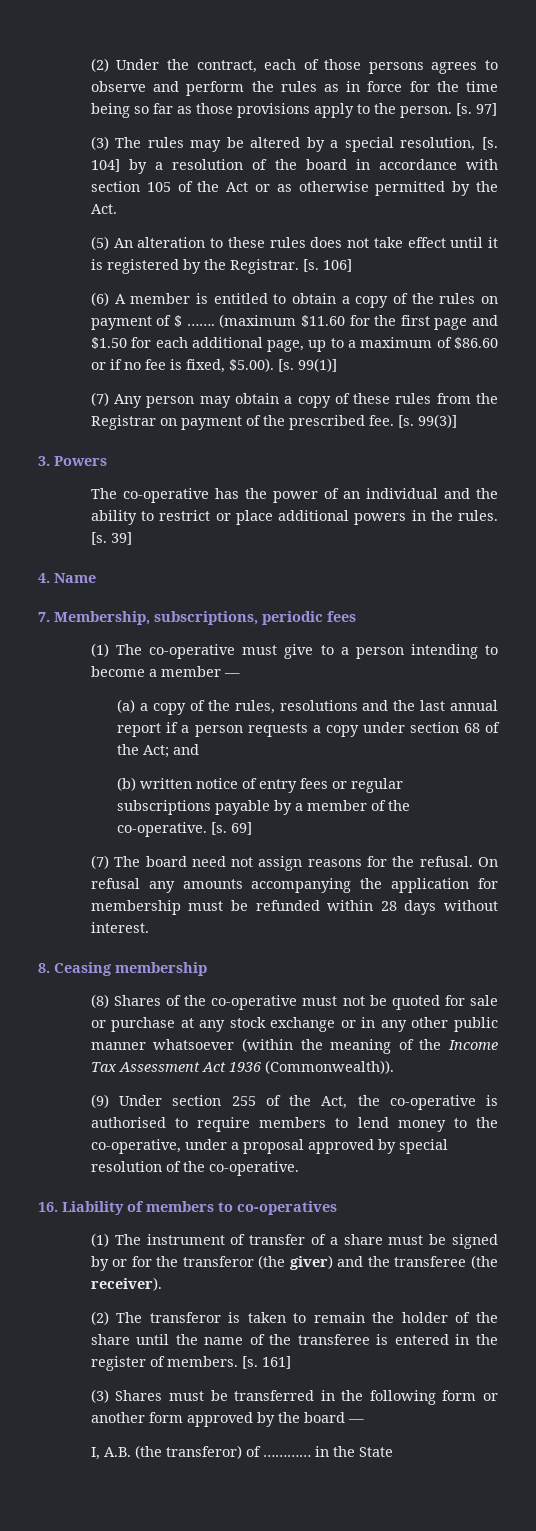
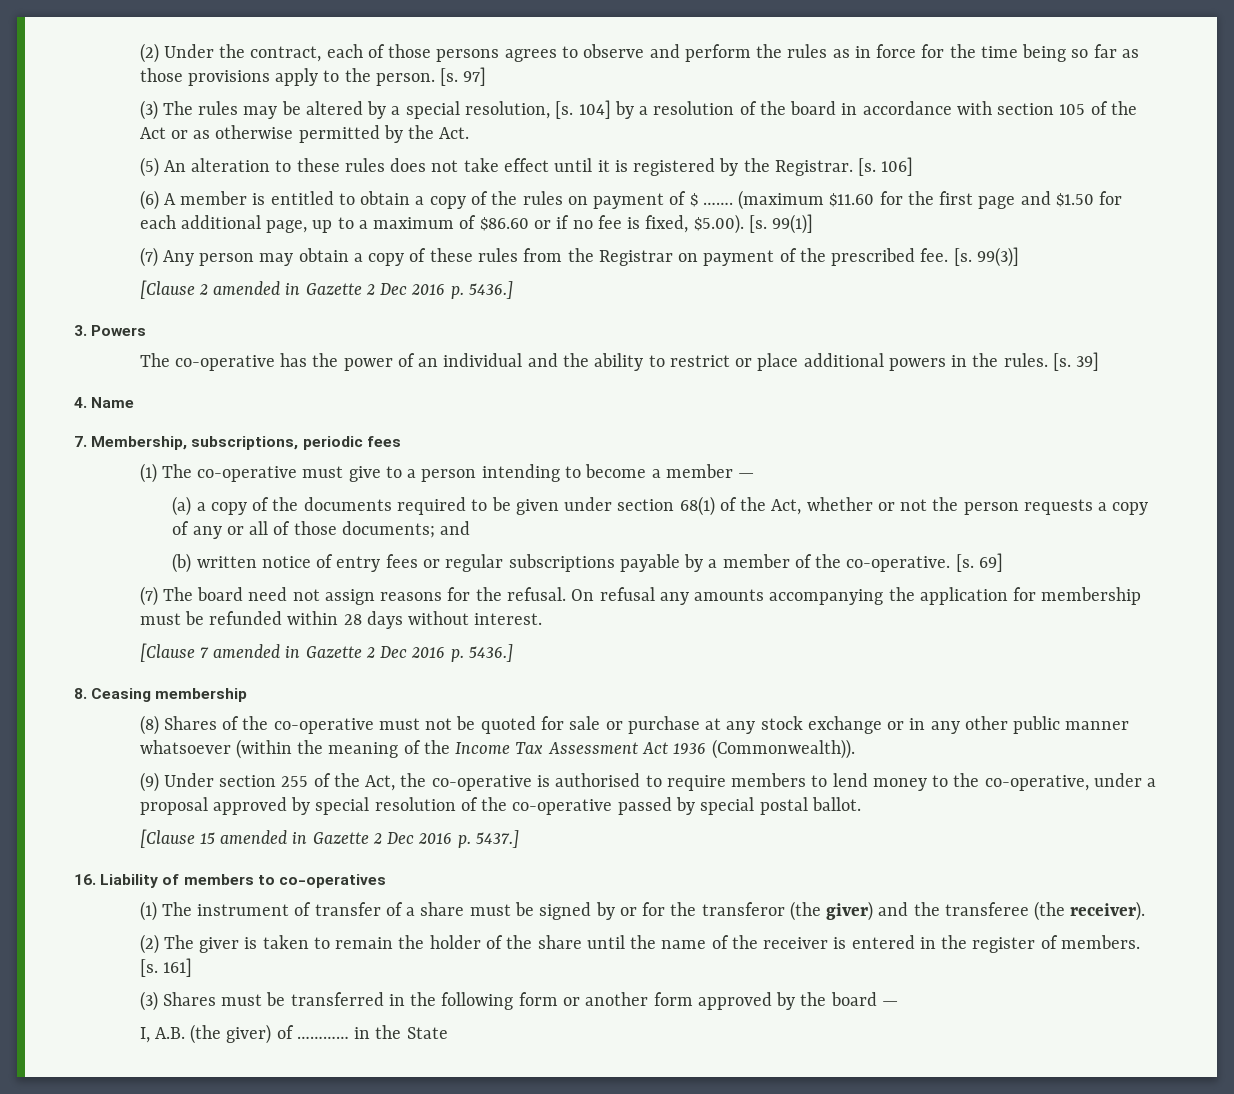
+ [Clause 2 amended in Gazette 2 Dec 2016 p. 5436.]
- (a) a copy of the rules, resolutions and the last annual report if a person requests a copy under section 68 of the Act; and
+ (a) a copy of the documents required to be given under section 68(1) of the Act, whether or not the person requests a copy of any or all of those documents; and
+ [Clause 7 amended in Gazette 2 Dec 2016 p. 5436.]
- (9) Under section 255 of the Act, the co-operative is authorised to require members to lend money to the co-operative, under a proposal approved by special resolution of the co-operative.
+ (9) Under section 255 of the Act, the co-operative is authorised to require members to lend money to the co-operative, under a proposal approved by special resolution of the co-operative passed by special postal ballot.
+ [Clause 15 amended in Gazette 2 Dec 2016 p. 5437.]
- (2) The transferor is taken to remain the holder of the share until the name of the transferee is entered in the register of members.
+ (2) The giver is taken to remain the holder of the share until the name of the receiver is entered in the register of members.
- I, A.B. (the transferor) of ………… in the State
+ I, A.B. (the giver) of ………… in the State

